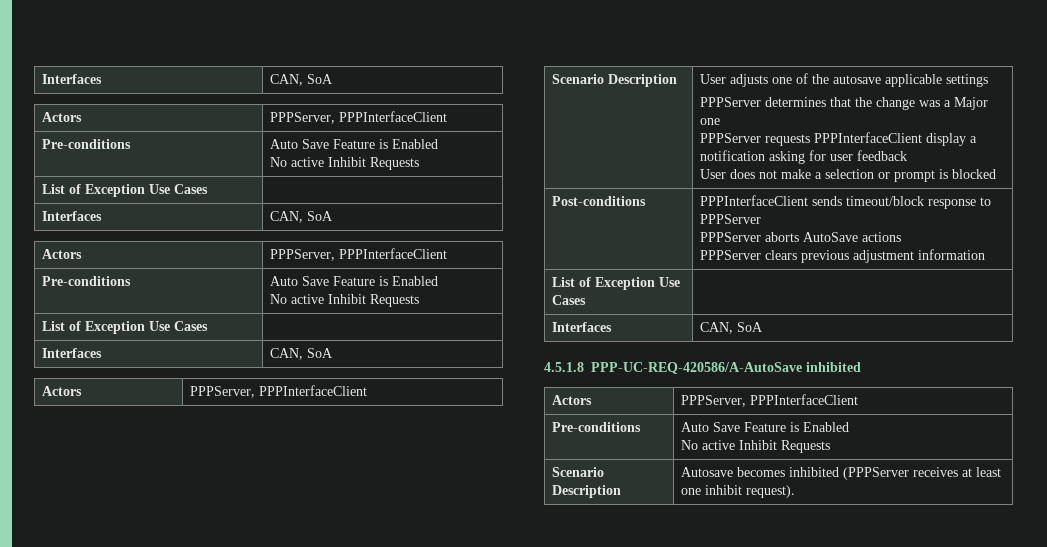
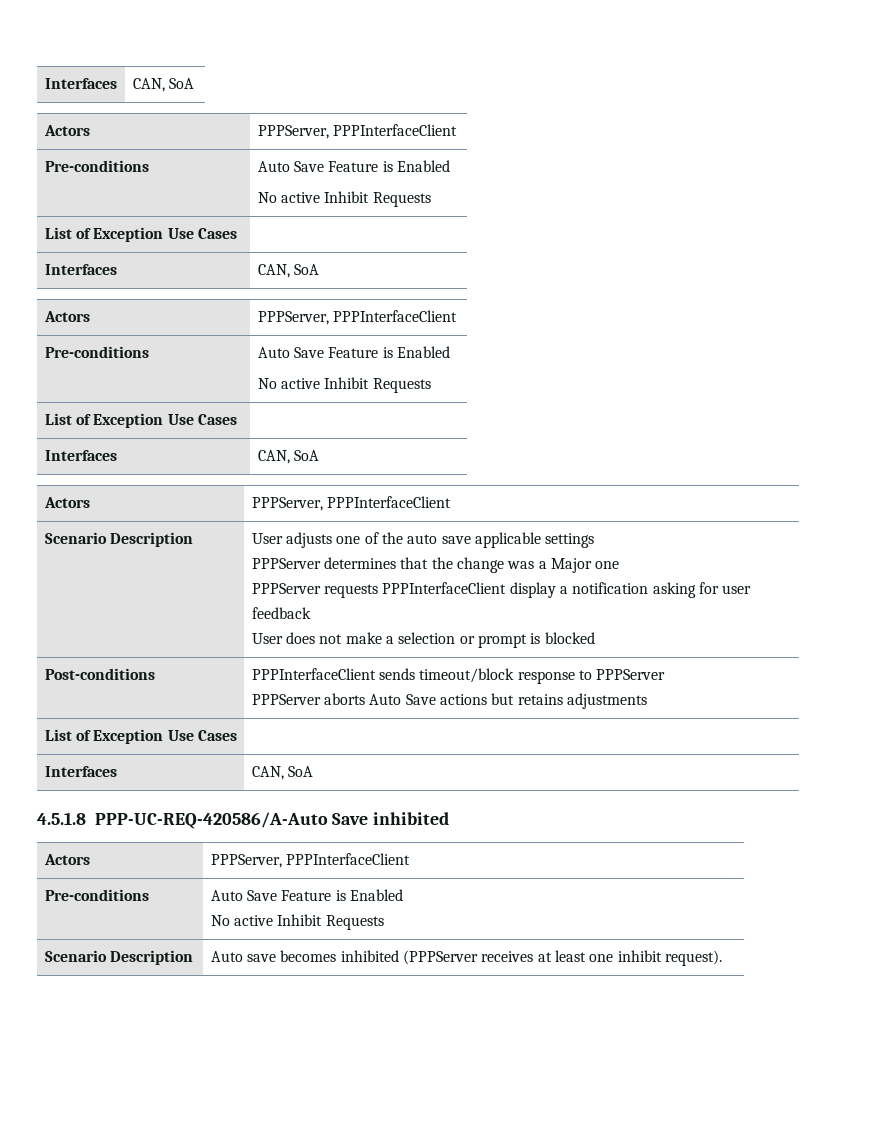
- Scenario Description | User adjusts one of the autosave applicable settings
+ Scenario Description | User adjusts one of the auto save applicable settings
  Post-conditions | PPPInterfaceClient sends timeout/block response to PPPServer
- PPPServer aborts AutoSave actions
- PPPServer clears previous adjustment information
+ PPPServer aborts Auto Save actions but retains adjustments
- 4.5.1.8 PPP-UC-REQ-420586/A-AutoSave inhibited
+ 4.5.1.8 PPP-UC-REQ-420586/A-Auto Save inhibited
- Scenario Description | Autosave becomes inhibited (PPPServer receives at least one inhibit request).
+ Scenario Description | Auto save becomes inhibited (PPPServer receives at least one inhibit request).

